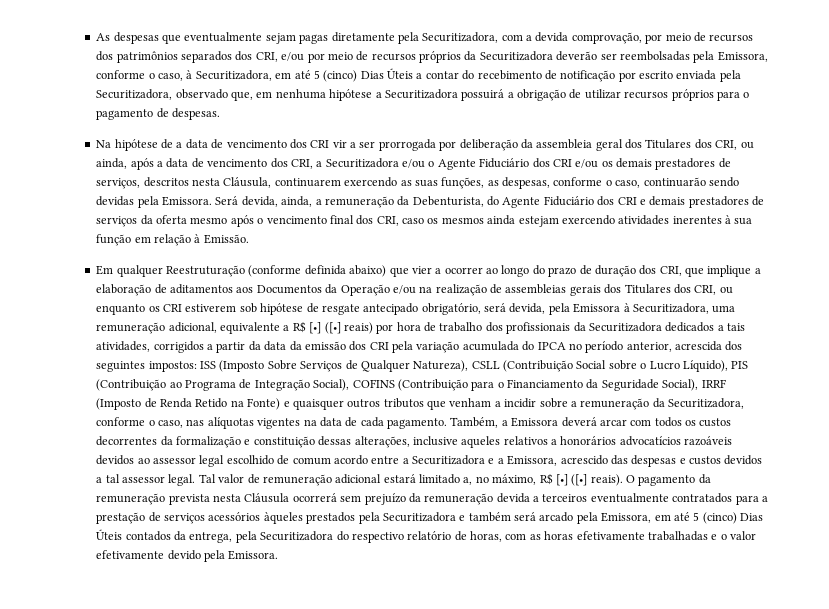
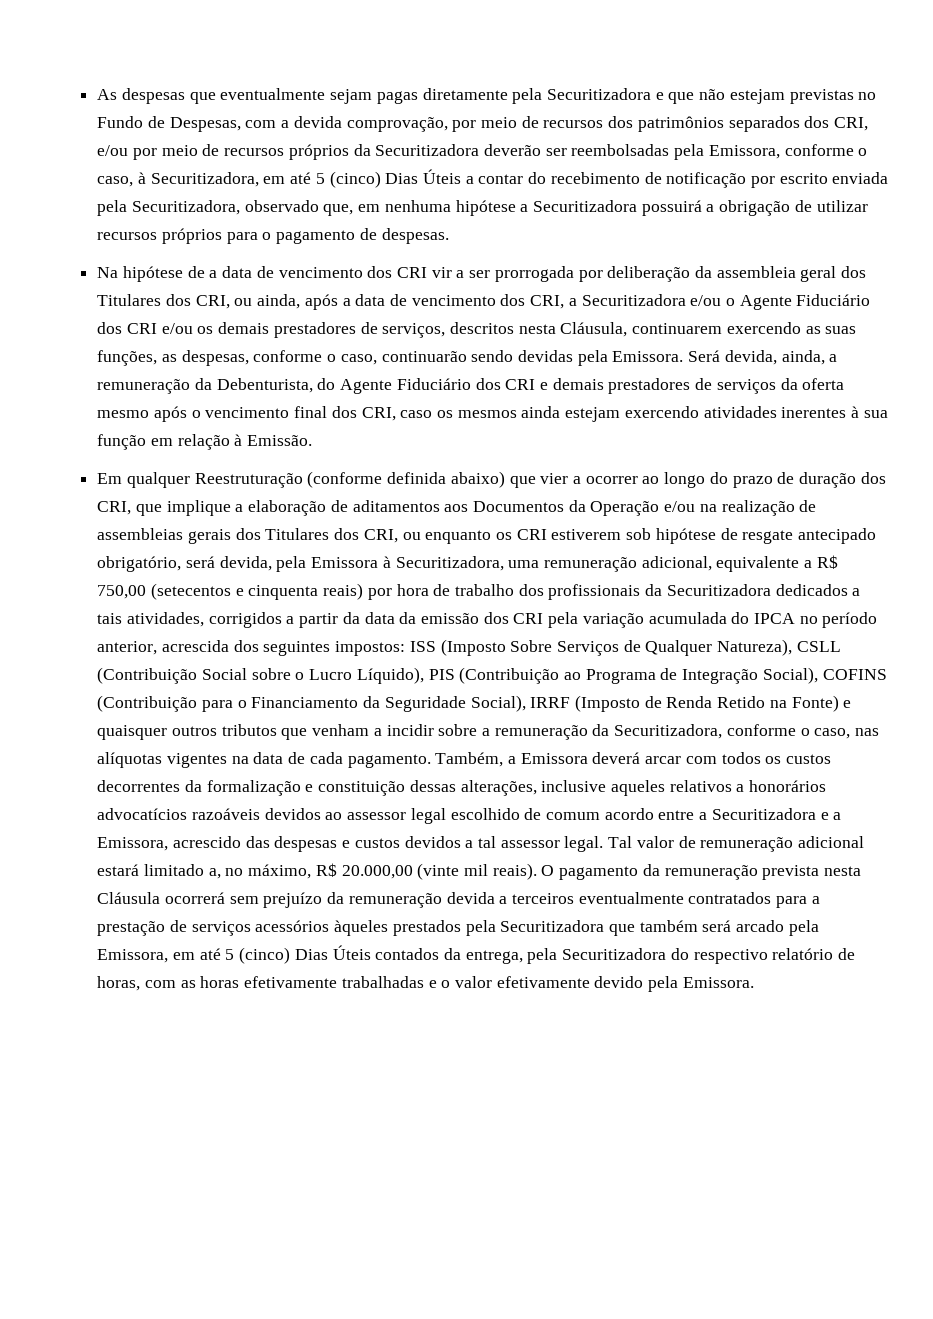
- As despesas que eventualmente sejam pagas diretamente pela Securitizadora, com a devida comprovação, por meio de recursos dos patrimônios separados dos CRI, e/ou por meio de recursos próprios da Securitizadora deverão ser reembolsadas pela Emissora, conforme o caso, à Securitizadora, em até 5 (cinco) Dias Úteis a contar do recebimento de notificação por escrito enviada pela Securitizadora, observado que, em nenhuma hipótese a Securitizadora possuirá a obrigação de utilizar recursos próprios para o pagamento de despesas.
+ As despesas que eventualmente sejam pagas diretamente pela Securitizadora e que não estejam previstas no Fundo de Despesas, com a devida comprovação, por meio de recursos dos patrimônios separados dos CRI, e/ou por meio de recursos próprios da Securitizadora deverão ser reembolsadas pela Emissora, conforme o caso, à Securitizadora, em até 5 (cinco) Dias Úteis a contar do recebimento de notificação por escrito enviada pela Securitizadora, observado que, em nenhuma hipótese a Securitizadora possuirá a obrigação de utilizar recursos próprios para o pagamento de despesas.
- Em qualquer Reestruturação (conforme definida abaixo) que vier a ocorrer ao longo do prazo de duração dos CRI, que implique a elaboração de aditamentos aos Documentos da Operação e/ou na realização de assembleias gerais dos Titulares dos CRI, ou enquanto os CRI estiverem sob hipótese de resgate antecipado obrigatório, será devida, pela Emissora à Securitizadora, uma remuneração adicional, equivalente a R$ [•] ([•] reais) por hora de trabalho dos profissionais da Securitizadora dedicados a tais atividades, corrigidos a partir da data da emissão dos CRI pela variação acumulada do IPCA no período anterior, acrescida dos seguintes impostos:
+ Em qualquer Reestruturação (conforme definida abaixo) que vier a ocorrer ao longo do prazo de duração dos CRI, que implique a elaboração de aditamentos aos Documentos da Operação e/ou na realização de assembleias gerais dos Titulares dos CRI, ou enquanto os CRI estiverem sob hipótese de resgate antecipado obrigatório, será devida, pela Emissora à Securitizadora, uma remuneração adicional, equivalente a R$ 750,00 (setecentos e cinquenta reais) por hora de trabalho dos profissionais da Securitizadora dedicados a tais atividades, corrigidos a partir da data da emissão dos CRI pela variação acumulada do IPCA no período anterior, acrescida dos seguintes impostos:
- Tal valor de remuneração adicional estará limitado a, no máximo, R$ [•] ([•] reais).
+ Tal valor de remuneração adicional estará limitado a, no máximo, R$ 20.000,00 (vinte mil reais).
- O pagamento da remuneração prevista nesta Cláusula ocorrerá sem prejuízo da remuneração devida a terceiros eventualmente contratados para a prestação de serviços acessórios àqueles prestados pela Securitizadora e também será arcado pela Emissora, em até 5 (cinco) Dias Úteis contados da entrega, pela Securitizadora do respectivo relatório de horas, com as horas efetivamente trabalhadas e o valor efetivamente devido pela Emissora.
+ O pagamento da remuneração prevista nesta Cláusula ocorrerá sem prejuízo da remuneração devida a terceiros eventualmente contratados para a prestação de serviços acessórios àqueles prestados pela Securitizadora que também será arcado pela Emissora, em até 5 (cinco) Dias Úteis contados da entrega, pela Securitizadora do respectivo relatório de horas, com as horas efetivamente trabalhadas e o valor efetivamente devido pela Emissora.

